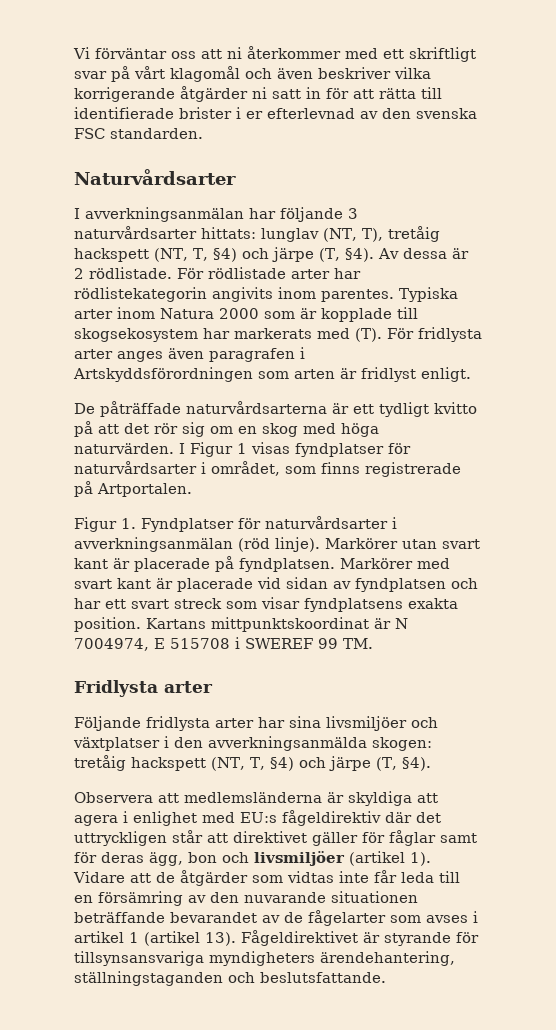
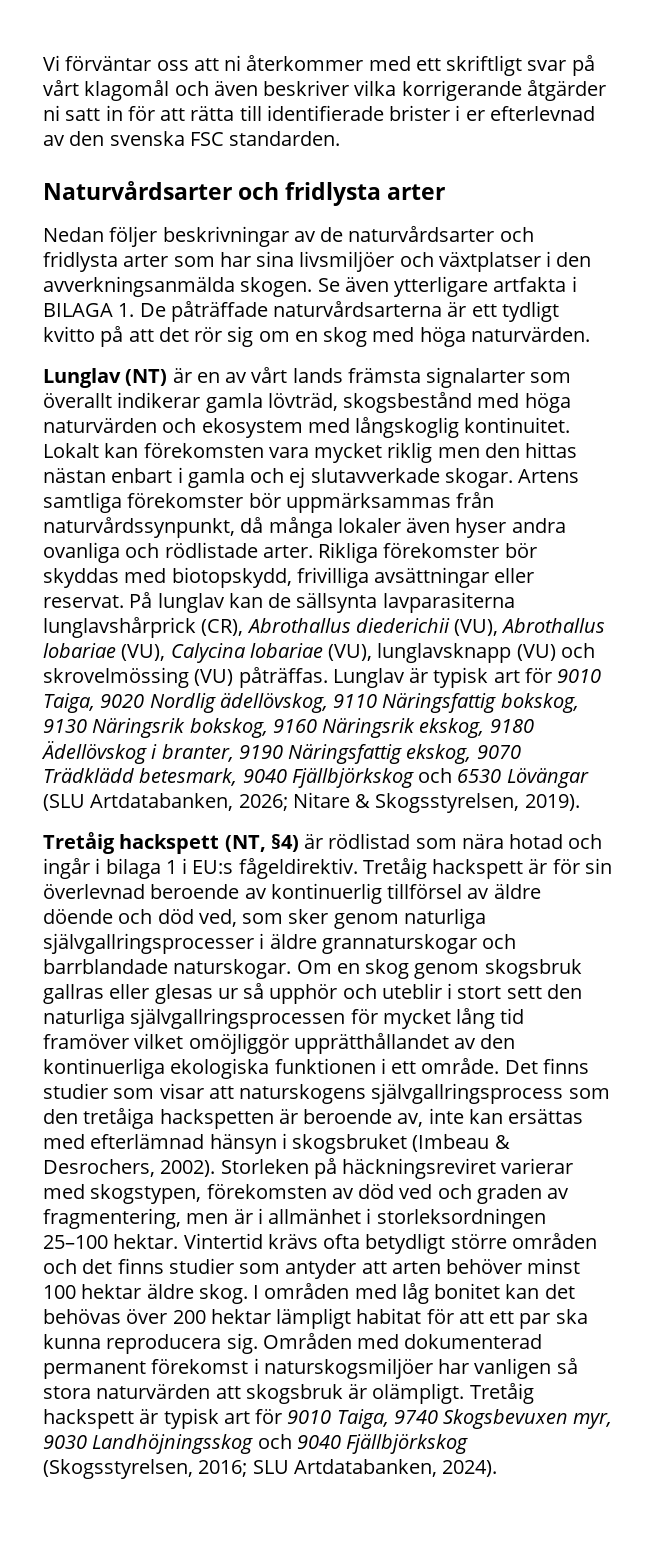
- Naturvårdsarter
- I avverkningsanmälan har följande 3 naturvårdsarter hittats: lunglav (NT, T), tretåig hackspett (NT, T, §4) och järpe (T, §4). Av dessa är 2 rödlistade. För rödlistade arter har rödlistekategorin angivits inom parentes. Typiska arter inom Natura 2000 som är kopplade till skogsekosystem har markerats med (T). För fridlysta arter anges även paragrafen i Artskyddsförordningen som arten är fridlyst enligt.
- De påträffade naturvårdsarterna är ett tydligt kvitto på att det rör sig om en skog med höga naturvärden. I Figur 1 visas fyndplatser för naturvårdsarter i området, som finns registrerade på Artportalen.
- Figur 1. Fyndplatser för naturvårdsarter i avverkningsanmälan (röd linje). Markörer utan svart kant är placerade på fyndplatsen. Markörer med svart kant är placerade vid sidan av fyndplatsen och har ett svart streck som visar fyndplatsens exakta position. Kartans mittpunktskoordinat är N 7004974, E 515708 i SWEREF 99 TM.
- Fridlysta arter
- Följande fridlysta arter har sina livsmiljöer och växtplatser i den avverkningsanmälda skogen: tretåig hackspett (NT, T, §4) och järpe (T, §4).
- Observera att medlemsländerna är skyldiga att agera i enlighet med EU:s fågeldirektiv där det uttryckligen står att direktivet gäller för fåglar samt för deras ägg, bon och livsmiljöer (artikel 1). Vidare att de åtgärder som vidtas inte får leda till en försämring av den nuvarande situationen beträffande bevarandet av de fågelarter som avses i artikel 1 (artikel 13). Fågeldirektivet är styrande för tillsynsansvariga myndigheters ärendehantering, ställningstaganden och beslutsfattande.
+ Naturvårdsarter och fridlysta arter
+ Nedan följer beskrivningar av de naturvårdsarter och fridlysta arter som har sina livsmiljöer och växtplatser i den avverkningsanmälda skogen. Se även ytterligare artfakta i BILAGA 1. De påträffade naturvårdsarterna är ett tydligt kvitto på att det rör sig om en skog med höga naturvärden.
+ Lunglav (NT) är en av vårt lands främsta signalarter som överallt indikerar gamla lövträd, skogsbestånd med höga naturvärden och ekosystem med långskoglig kontinuitet. Lokalt kan förekomsten vara mycket riklig men den hittas nästan enbart i gamla och ej slutavverkade skogar. Artens samtliga förekomster bör uppmärksammas från naturvårdssynpunkt, då många lokaler även hyser andra ovanliga och rödlistade arter. Rikliga förekomster bör skyddas med biotopskydd, frivilliga avsättningar eller reservat. På lunglav kan de sällsynta lavparasiterna lunglavshårprick (CR), Abrothallus diederichii (VU), Abrothallus lobariae (VU), Calycina lobariae (VU), lunglavsknapp (VU) och skrovelmössing (VU) påträffas. Lunglav är typisk art för 9010 Taiga, 9020 Nordlig ädellövskog, 9110 Näringsfattig bokskog, 9130 Näringsrik bokskog, 9160 Näringsrik ekskog, 9180 Ädellövskog i branter, 9190 Näringsfattig ekskog, 9070 Trädklädd betesmark, 9040 Fjällbjörkskog och 6530 Lövängar (SLU Artdatabanken, 2026; Nitare & Skogsstyrelsen, 2019).
+ Tretåig hackspett (NT, §4) är rödlistad som nära hotad och ingår i bilaga 1 i EU:s fågeldirektiv. Tretåig hackspett är för sin överlevnad beroende av kontinuerlig tillförsel av äldre döende och död ved, som sker genom naturliga självgallringsprocesser i äldre grannaturskogar och barrblandade naturskogar. Om en skog genom skogsbruk gallras eller glesas ur så upphör och uteblir i stort sett den naturliga självgallringsprocessen för mycket lång tid framöver vilket omöjliggör upprätthållandet av den kontinuerliga ekologiska funktionen i ett område. Det finns studier som visar att naturskogens självgallringsprocess som den tretåiga hackspetten är beroende av, inte kan ersättas med efterlämnad hänsyn i skogsbruket (Imbeau & Desrochers, 2002). Storleken på häckningsreviret varierar med skogstypen, förekomsten av död ved och graden av fragmentering, men är i allmänhet i storleksordningen 25–100 hektar. Vintertid krävs ofta betydligt större områden och det finns studier som antyder att arten behöver minst 100 hektar äldre skog. I områden med låg bonitet kan det behövas över 200 hektar lämpligt habitat för att ett par ska kunna reproducera sig. Områden med dokumenterad permanent förekomst i naturskogsmiljöer har vanligen så stora naturvärden att skogsbruk är olämpligt. Tretåig hackspett är typisk art för 9010 Taiga, 9740 Skogsbevuxen myr, 9030 Landhöjningsskog och 9040 Fjällbjörkskog (Skogsstyrelsen, 2016; SLU Artdatabanken, 2024).

